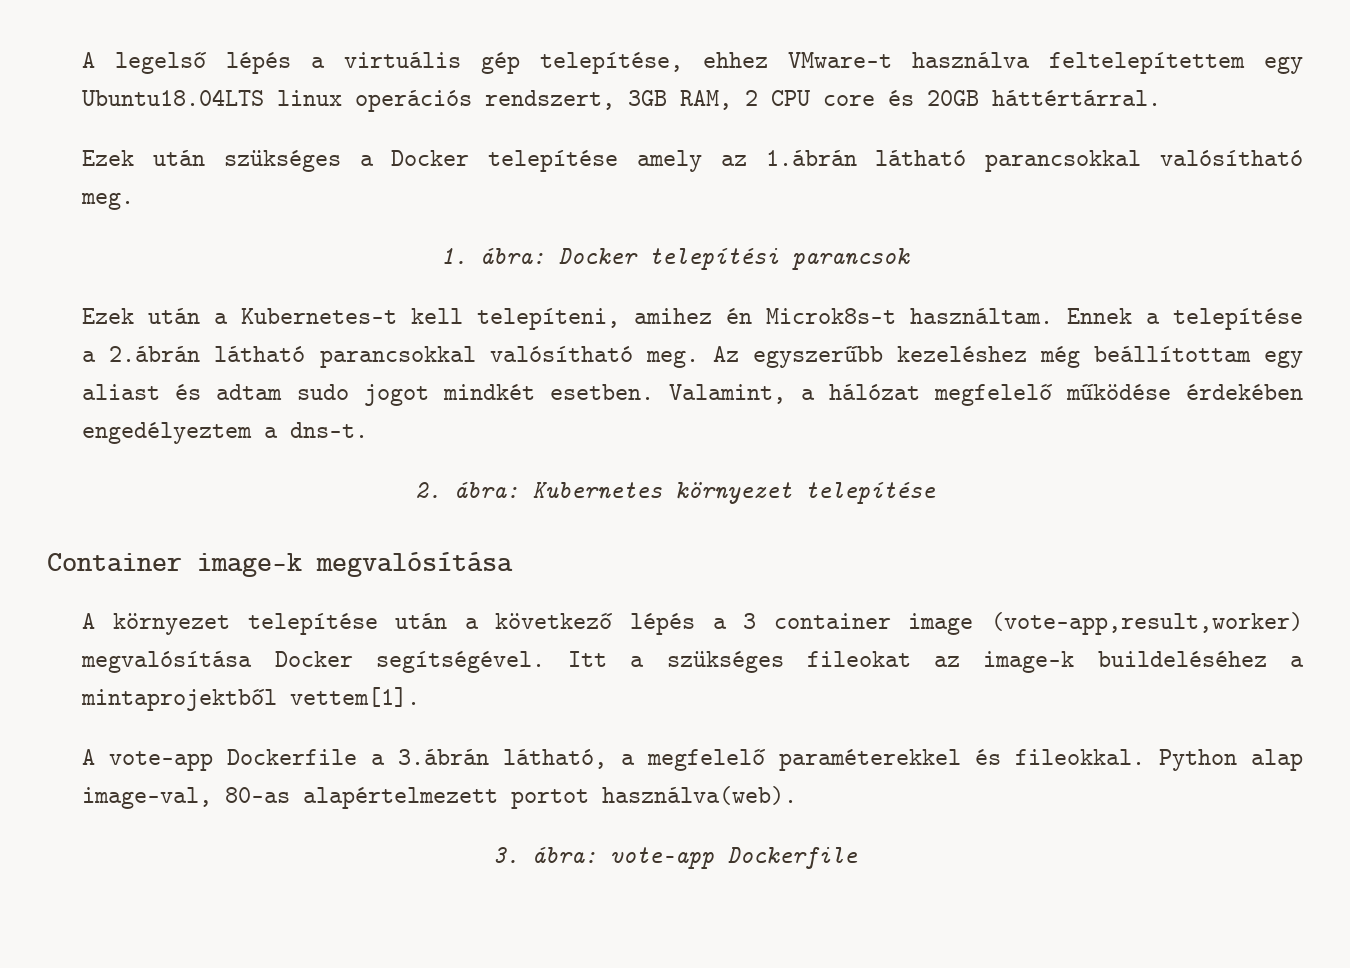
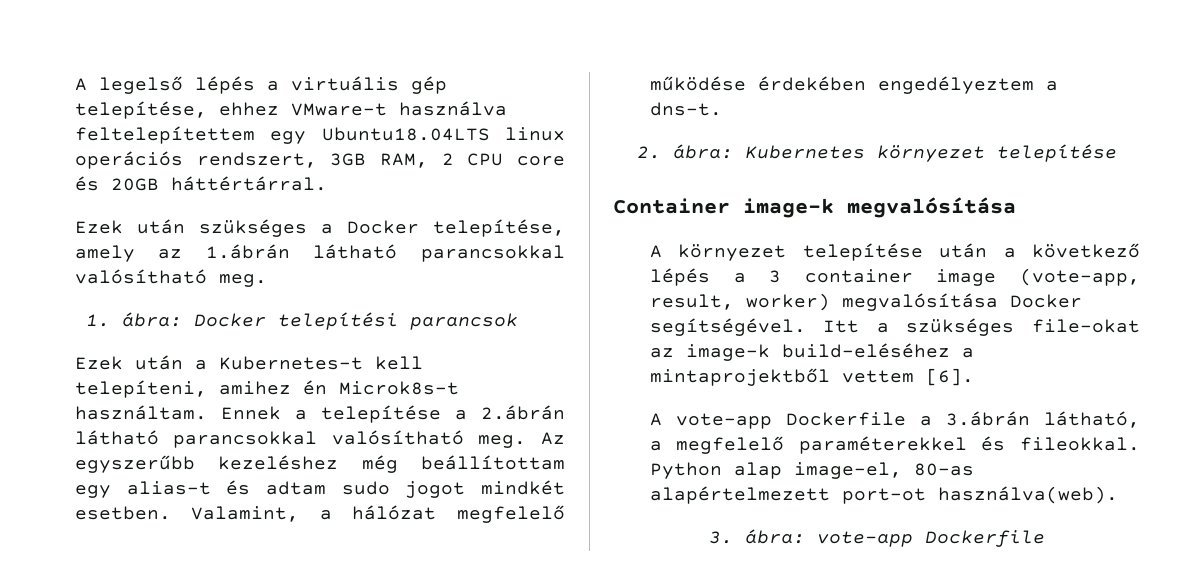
- Ezek után szükséges a Docker telepítése amely az 1.ábrán látható parancsokkal valósítható meg.
+ Ezek után szükséges a Docker telepítése, amely az 1.ábrán látható parancsokkal valósítható meg.
- Az egyszerűbb kezeléshez még beállítottam egy aliast és adtam sudo jogot mindkét esetben.
+ Az egyszerűbb kezeléshez még beállítottam egy alias-t és adtam sudo jogot mindkét esetben.
- A környezet telepítése után a következő lépés a 3 container image (vote-app,result,worker) megvalósítása Docker segítségével.
+ A környezet telepítése után a következő lépés a 3 container image (vote-app, result, worker) megvalósítása Docker segítségével.
- Itt a szükséges fileokat az image-k buildeléséhez a mintaprojektből vettem[1].
+ Itt a szükséges file-okat az image-k build-eléséhez a mintaprojektből vettem [6].
- Python alap image-val, 80-as alapértelmezett portot használva(web).
+ Python alap image-el, 80-as alapértelmezett port-ot használva(web).

